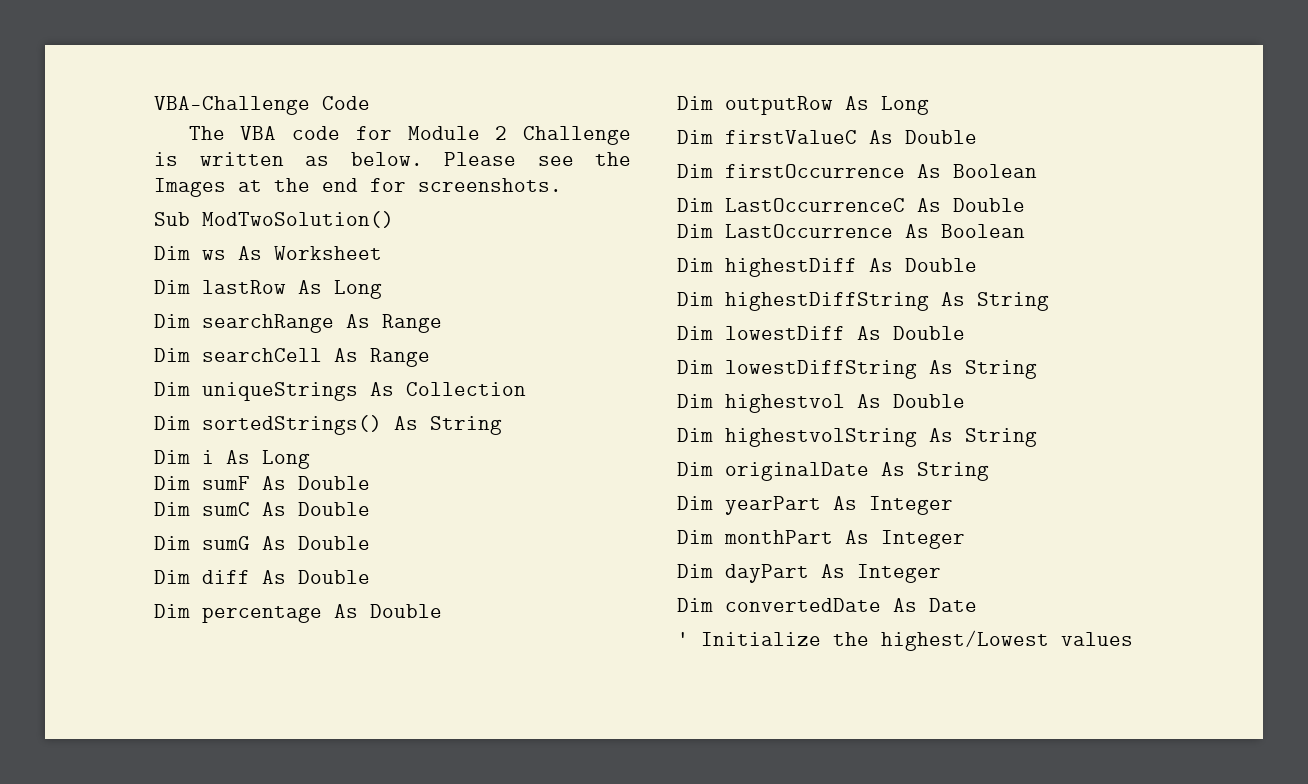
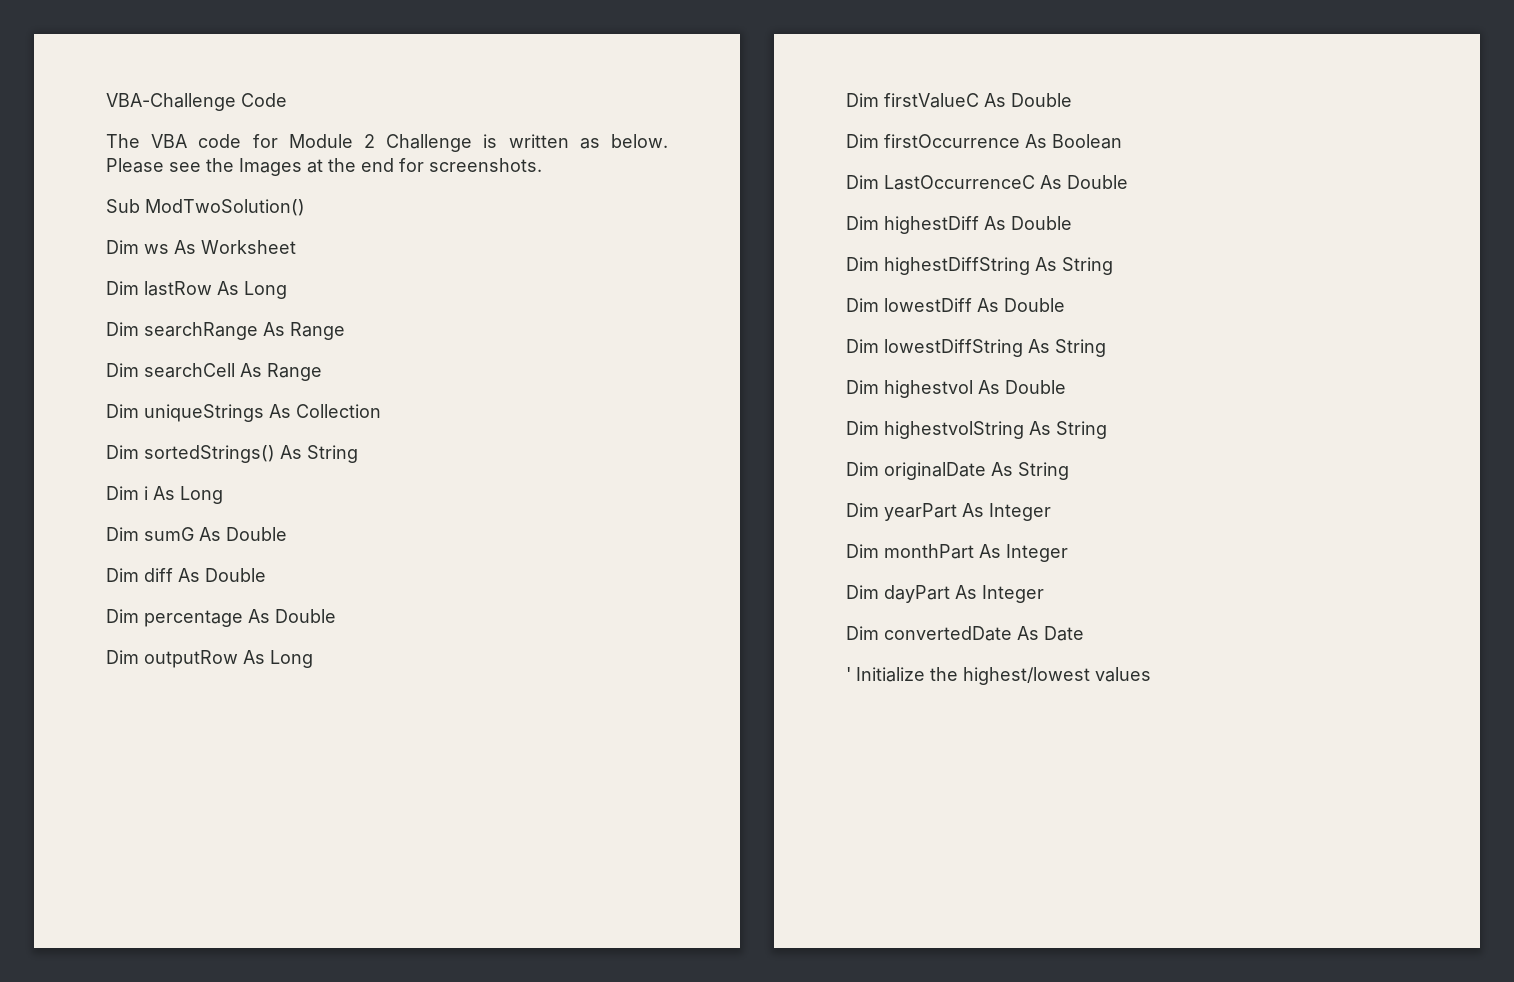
- Dim sumF As Double
- Dim sumC As Double
- Dim LastOccurrence As Boolean
- ' Initialize the highest/Lowest values
+ ' Initialize the highest/lowest values

